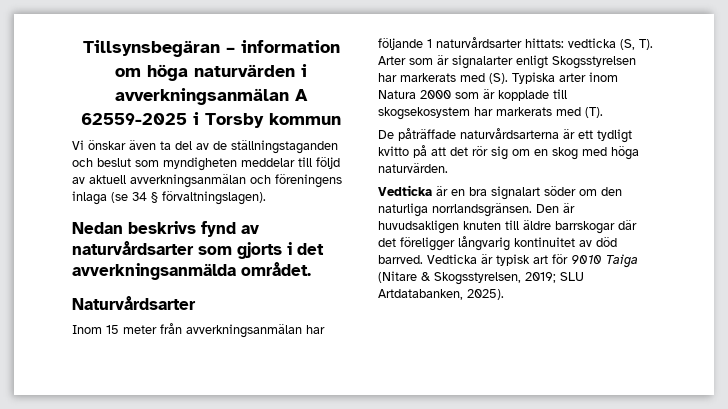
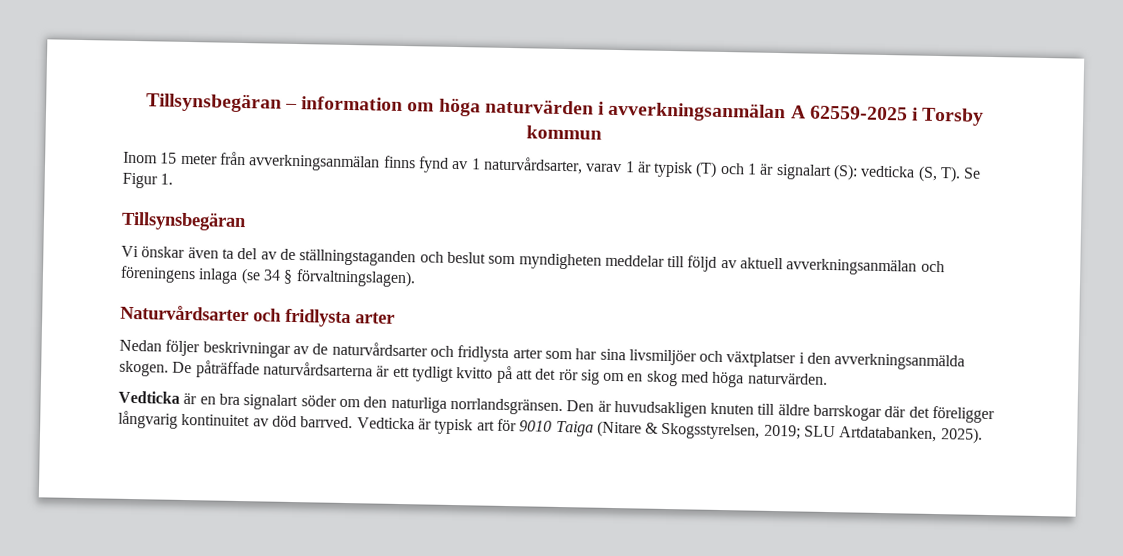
+ Inom 15 meter från avverkningsanmälan finns fynd av 1 naturvårdsarter, varav 1 är typisk (T) och 1 är signalart (S): vedticka (S, T). Se Figur 1.
+ Tillsynsbegäran
- Nedan beskrivs fynd av naturvårdsarter som gjorts i det avverkningsanmälda området.
- Naturvårdsarter
- Inom 15 meter från avverkningsanmälan har följande 1 naturvårdsarter hittats: vedticka (S, T). Arter som är signalarter enligt Skogsstyrelsen har markerats med (S). Typiska arter inom Natura 2000 som är kopplade till skogsekosystem har markerats med (T).
- De påträffade naturvårdsarterna är ett tydligt kvitto på att det rör sig om en skog med höga naturvärden.
+ Naturvårdsarter och fridlysta arter
+ Nedan följer beskrivningar av de naturvårdsarter och fridlysta arter som har sina livsmiljöer och växtplatser i den avverkningsanmälda skogen. De påträffade naturvårdsarterna är ett tydligt kvitto på att det rör sig om en skog med höga naturvärden.

